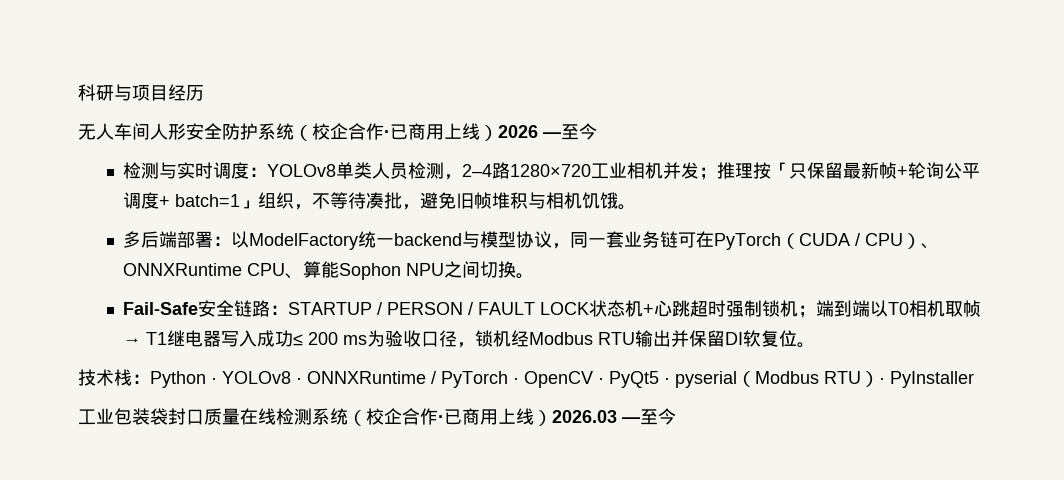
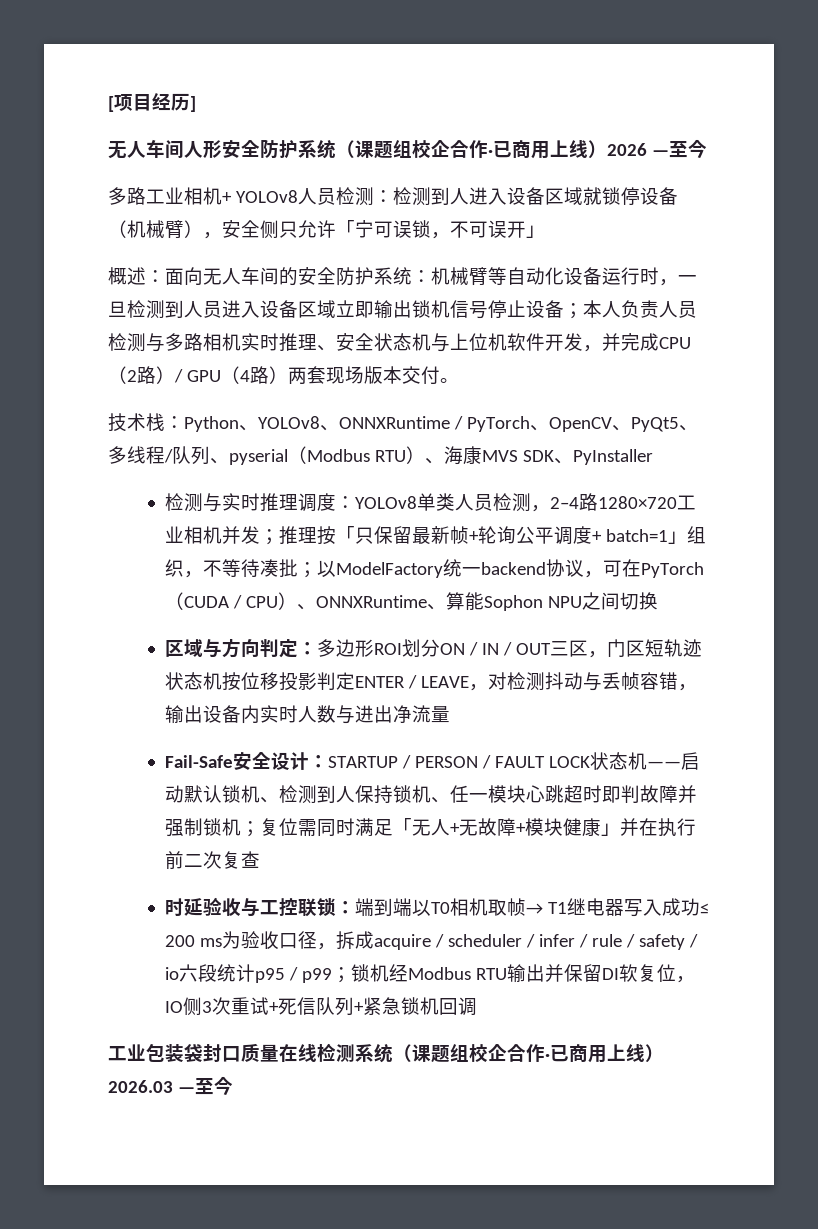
- 科研与项目经历
+ [项目经历]
- 无人车间人形安全防护系统（校企合作·已商用上线）2026 —至今
+ 无人车间人形安全防护系统（课题组校企合作·已商用上线）2026 —至今
+ 多路工业相机+ YOLOv8人员检测：检测到人进入设备区域就锁停设备（机械臂），安全侧只允许「宁可误锁，不可误开」
+ 概述：面向无人车间的安全防护系统：机械臂等自动化设备运行时，一旦检测到人员进入设备区域立即输出锁机信号停止设备；本人负责人员检测与多路相机实时推理、安全状态机与上位机软件开发，并完成CPU（2路）/ GPU（4路）两套现场版本交付。
+ 技术栈：Python、YOLOv8、ONNXRuntime / PyTorch、OpenCV、PyQt5、多线程/队列、pyserial（Modbus RTU）、海康MVS SDK、PyInstaller
- 检测与实时调度：YOLOv8单类人员检测，2–4路1280×720工业相机并发；推理按「只保留最新帧+轮询公平调度+ batch=1」组织，不等待凑批，避免旧帧堆积与相机饥饿。
- 多后端部署：以ModelFactory统一backend与模型协议，同一套业务链可在PyTorch（CUDA / CPU）、ONNXRuntime CPU、算能Sophon NPU之间切换。
+ 检测与实时推理调度：YOLOv8单类人员检测，2–4路1280×720工业相机并发；推理按「只保留最新帧+轮询公平调度+ batch=1」组织，不等待凑批；以ModelFactory统一backend协议，可在PyTorch（CUDA / CPU）、ONNXRuntime、算能Sophon NPU之间切换
+ 区域与方向判定：多边形ROI划分ON / IN / OUT三区，门区短轨迹状态机按位移投影判定ENTER / LEAVE，对检测抖动与丢帧容错，输出设备内实时人数与进出净流量
- Fail-Safe安全链路：STARTUP / PERSON / FAULT LOCK状态机+心跳超时强制锁机；端到端以T0相机取帧→ T1继电器写入成功≤ 200 ms为验收口径，锁机经Modbus RTU输出并保留DI软复位。
- 技术栈：Python · YOLOv8 · ONNXRuntime / PyTorch · OpenCV · PyQt5 · pyserial（Modbus RTU）· PyInstaller
+ Fail-Safe安全设计：STARTUP / PERSON / FAULT LOCK状态机——启动默认锁机、检测到人保持锁机、任一模块心跳超时即判故障并强制锁机；复位需同时满足「无人+无故障+模块健康」并在执行前二次复查
+ 时延验收与工控联锁：端到端以T0相机取帧→ T1继电器写入成功≤ 200 ms为验收口径，拆成acquire / scheduler / infer / rule / safety / io六段统计p95 / p99；锁机经Modbus RTU输出并保留DI软复位，IO侧3次重试+死信队列+紧急锁机回调
- 工业包装袋封口质量在线检测系统（校企合作·已商用上线）2026.03 —至今
+ 工业包装袋封口质量在线检测系统（课题组校企合作·已商用上线）2026.03 —至今

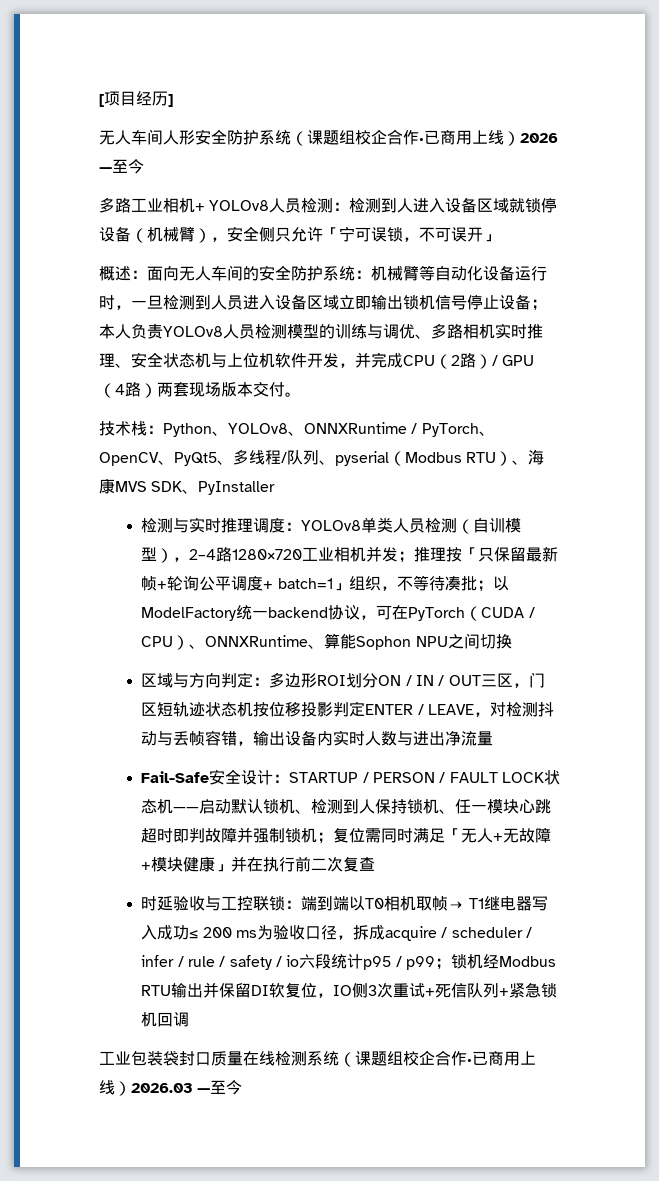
- 概述：面向无人车间的安全防护系统：机械臂等自动化设备运行时，一旦检测到人员进入设备区域立即输出锁机信号停止设备；本人负责人员检测与多路相机实时推理、安全状态机与上位机软件开发，并完成CPU（2路）/ GPU（4路）两套现场版本交付。
+ 概述：面向无人车间的安全防护系统：机械臂等自动化设备运行时，一旦检测到人员进入设备区域立即输出锁机信号停止设备；本人负责YOLOv8人员检测模型的训练与调优、多路相机实时推理、安全状态机与上位机软件开发，并完成CPU（2路）/ GPU（4路）两套现场版本交付。
- 检测与实时推理调度：YOLOv8单类人员检测，2–4路1280×720工业相机并发；推理按「只保留最新帧+轮询公平调度+ batch=1」组织，不等待凑批；以ModelFactory统一backend协议，可在PyTorch（CUDA / CPU）、ONNXRuntime、算能Sophon NPU之间切换
+ 检测与实时推理调度：YOLOv8单类人员检测（自训模型），2–4路1280×720工业相机并发；推理按「只保留最新帧+轮询公平调度+ batch=1」组织，不等待凑批；以ModelFactory统一backend协议，可在PyTorch（CUDA / CPU）、ONNXRuntime、算能Sophon NPU之间切换

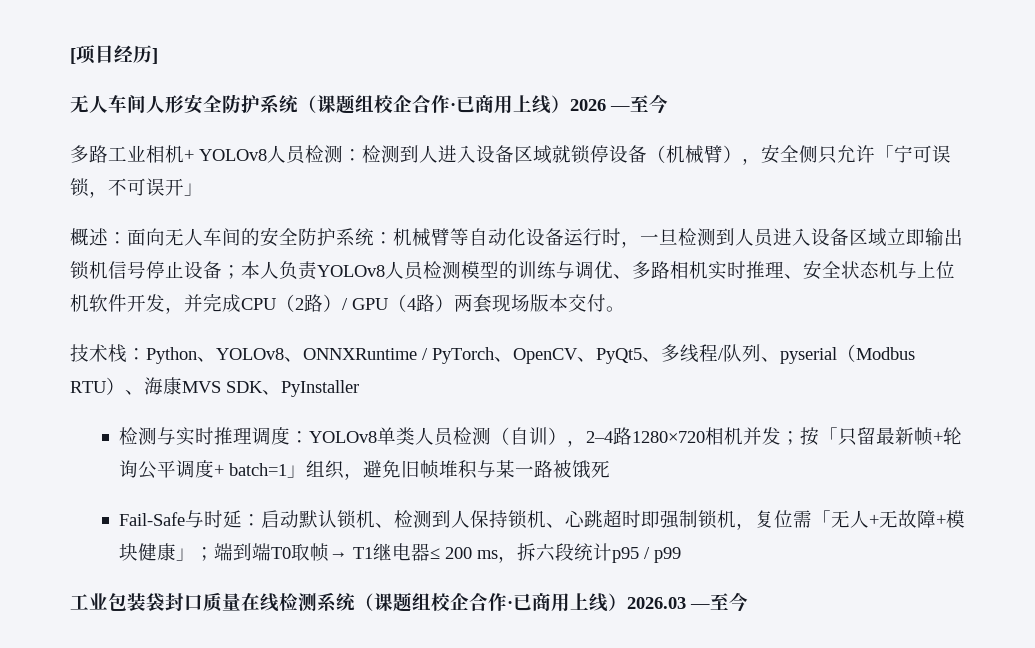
- 检测与实时推理调度：YOLOv8单类人员检测（自训模型），2–4路1280×720工业相机并发；推理按「只保留最新帧+轮询公平调度+ batch=1」组织，不等待凑批；以ModelFactory统一backend协议，可在PyTorch（CUDA / CPU）、ONNXRuntime、算能Sophon NPU之间切换
- 区域与方向判定：多边形ROI划分ON / IN / OUT三区，门区短轨迹状态机按位移投影判定ENTER / LEAVE，对检测抖动与丢帧容错，输出设备内实时人数与进出净流量
- Fail-Safe安全设计：STARTUP / PERSON / FAULT LOCK状态机——启动默认锁机、检测到人保持锁机、任一模块心跳超时即判故障并强制锁机；复位需同时满足「无人+无故障+模块健康」并在执行前二次复查
- 时延验收与工控联锁：端到端以T0相机取帧→ T1继电器写入成功≤ 200 ms为验收口径，拆成acquire / scheduler / infer / rule / safety / io六段统计p95 / p99；锁机经Modbus RTU输出并保留DI软复位，IO侧3次重试+死信队列+紧急锁机回调
+ 检测与实时推理调度：YOLOv8单类人员检测（自训），2–4路1280×720相机并发；按「只留最新帧+轮询公平调度+ batch=1」组织，避免旧帧堆积与某一路被饿死
+ Fail-Safe与时延：启动默认锁机、检测到人保持锁机、心跳超时即强制锁机，复位需「无人+无故障+模块健康」；端到端T0取帧→ T1继电器≤ 200 ms，拆六段统计p95 / p99

